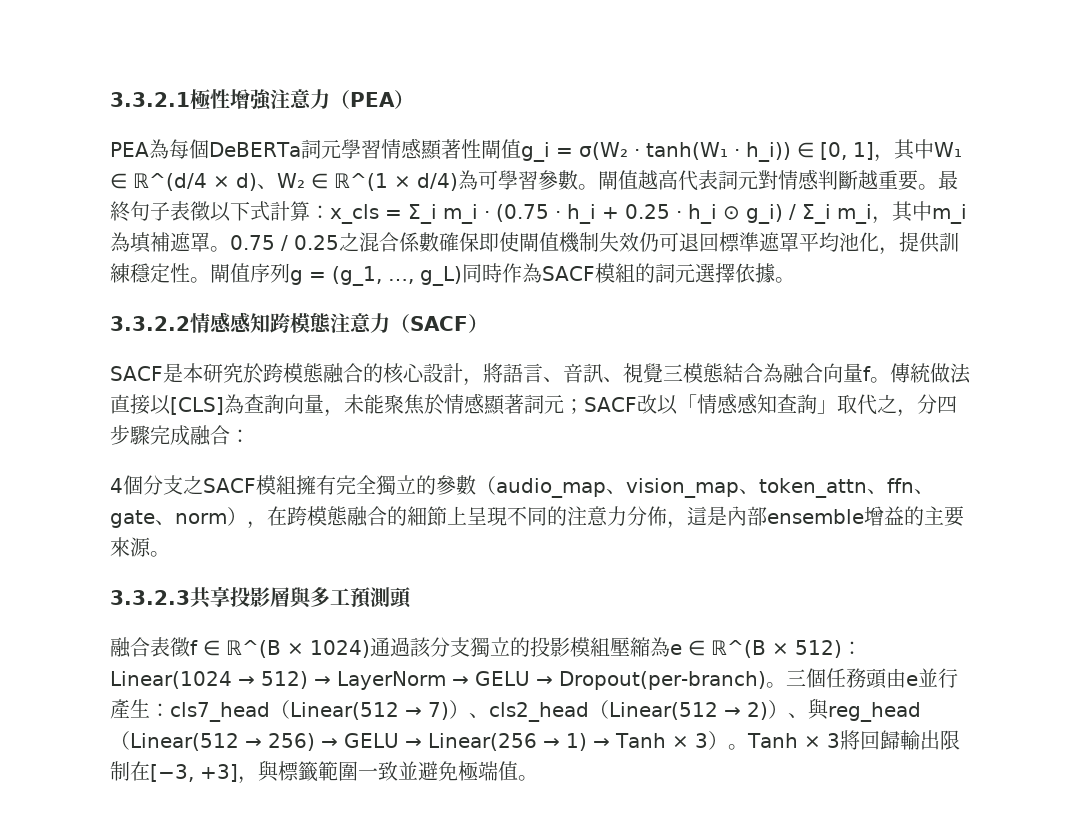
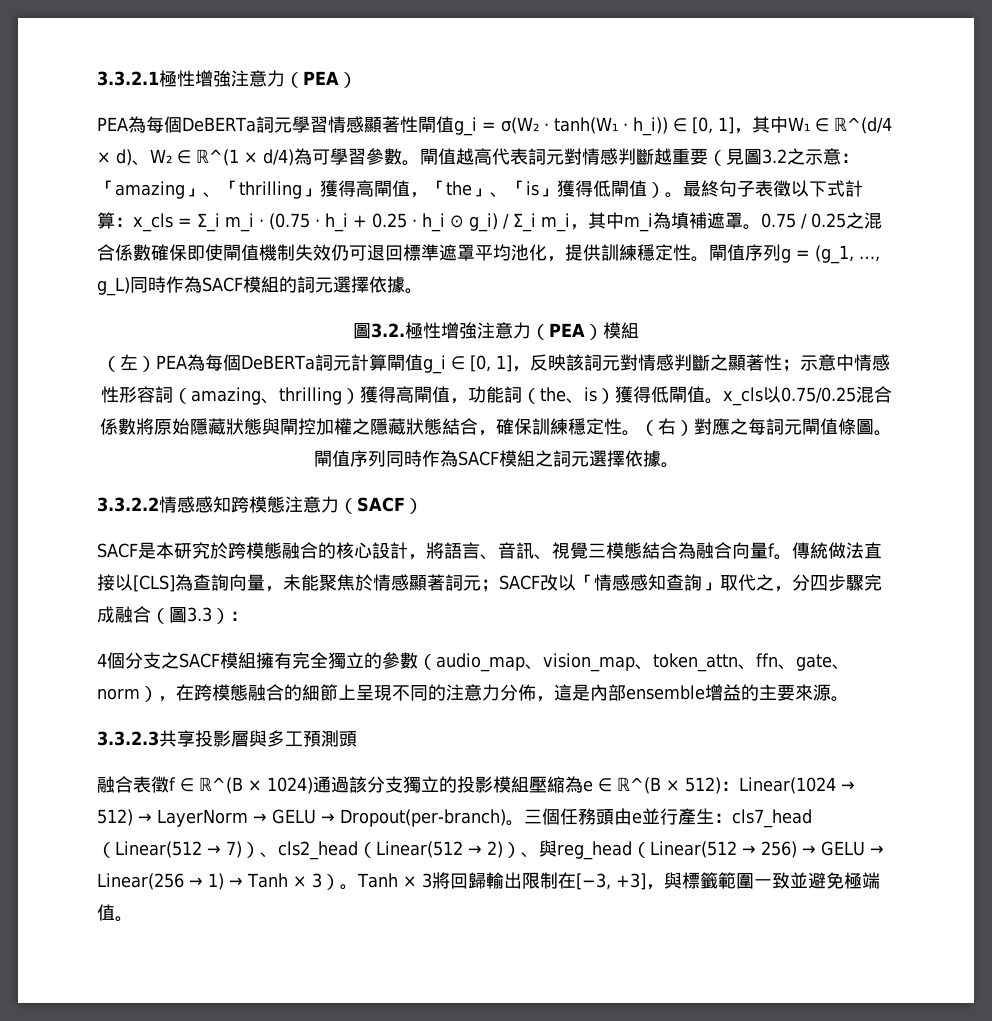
- 閘值越高代表詞元對情感判斷越重要。
+ 閘值越高代表詞元對情感判斷越重要（見圖3.2之示意：「amazing」、「thrilling」獲得高閘值，「the」、「is」獲得低閘值）。
+ 圖3.2.極性增強注意力（PEA）模組
+ （左）PEA為每個DeBERTa詞元計算閘值g_i ∈ [0, 1]，反映該詞元對情感判斷之顯著性；示意中情感性形容詞（amazing、thrilling）獲得高閘值，功能詞（the、is）獲得低閘值。x_cls以0.75/0.25混合係數將原始隱藏狀態與閘控加權之隱藏狀態結合，確保訓練穩定性。（右）對應之每詞元閘值條圖。閘值序列同時作為SACF模組之詞元選擇依據。
- 傳統做法直接以[CLS]為查詢向量，未能聚焦於情感顯著詞元；SACF改以「情感感知查詢」取代之，分四步驟完成融合：
+ 傳統做法直接以[CLS]為查詢向量，未能聚焦於情感顯著詞元；SACF改以「情感感知查詢」取代之，分四步驟完成融合（圖3.3）：

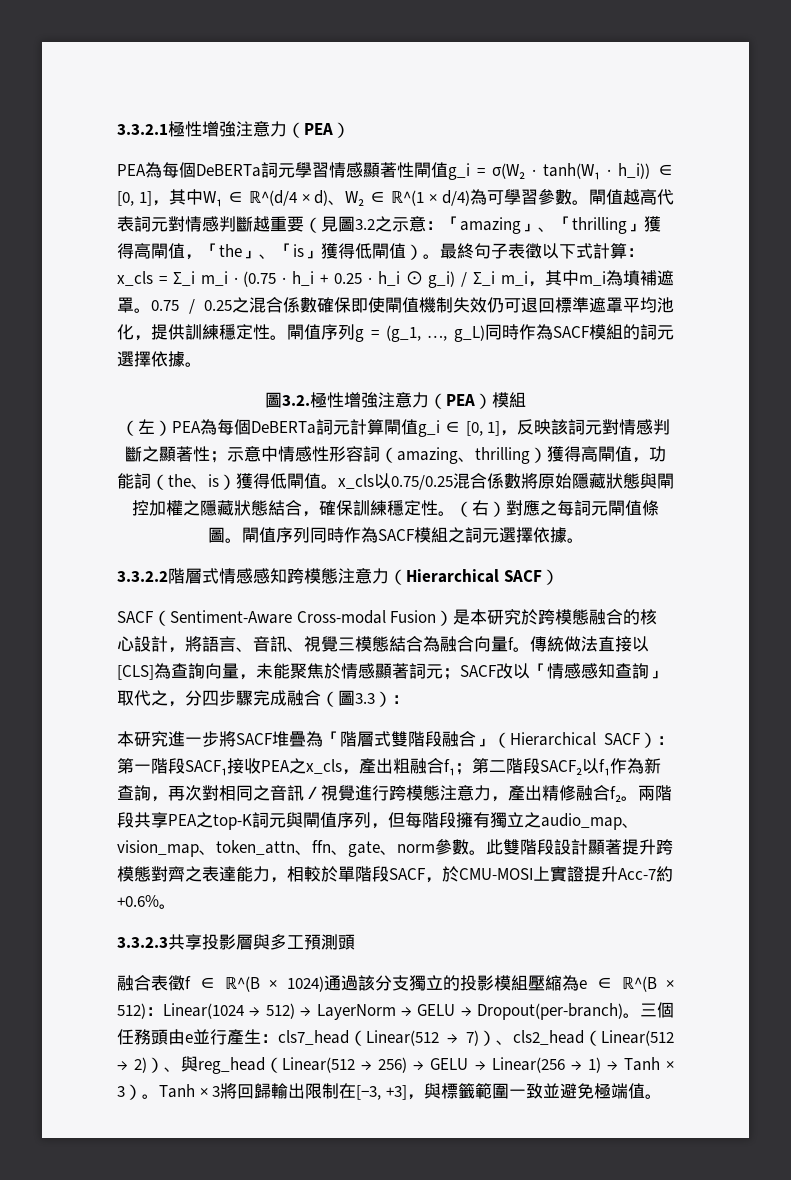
- 3.3.2.2情感感知跨模態注意力（SACF）
+ 3.3.2.2階層式情感感知跨模態注意力（Hierarchical SACF）
- SACF是本研究於跨模態融合的核心設計，將語言、音訊、視覺三模態結合為融合向量f。
+ SACF（Sentiment-Aware Cross-modal Fusion）是本研究於跨模態融合的核心設計，將語言、音訊、視覺三模態結合為融合向量f。
- 4個分支之SACF模組擁有完全獨立的參數（audio_map、vision_map、token_attn、ffn、gate、norm），在跨模態融合的細節上呈現不同的注意力分佈，這是內部ensemble增益的主要來源。
+ 本研究進一步將SACF堆疊為「階層式雙階段融合」（Hierarchical SACF）：第一階段SACF₁接收PEA之x_cls，產出粗融合f₁；第二階段SACF₂以f₁作為新查詢，再次對相同之音訊／視覺進行跨模態注意力，產出精修融合f₂。兩階段共享PEA之top-K詞元與閘值序列，但每階段擁有獨立之audio_map、vision_map、token_attn、ffn、gate、norm參數。此雙階段設計顯著提升跨模態對齊之表達能力，相較於單階段SACF，於CMU-MOSI上實證提升Acc-7約+0.6%。

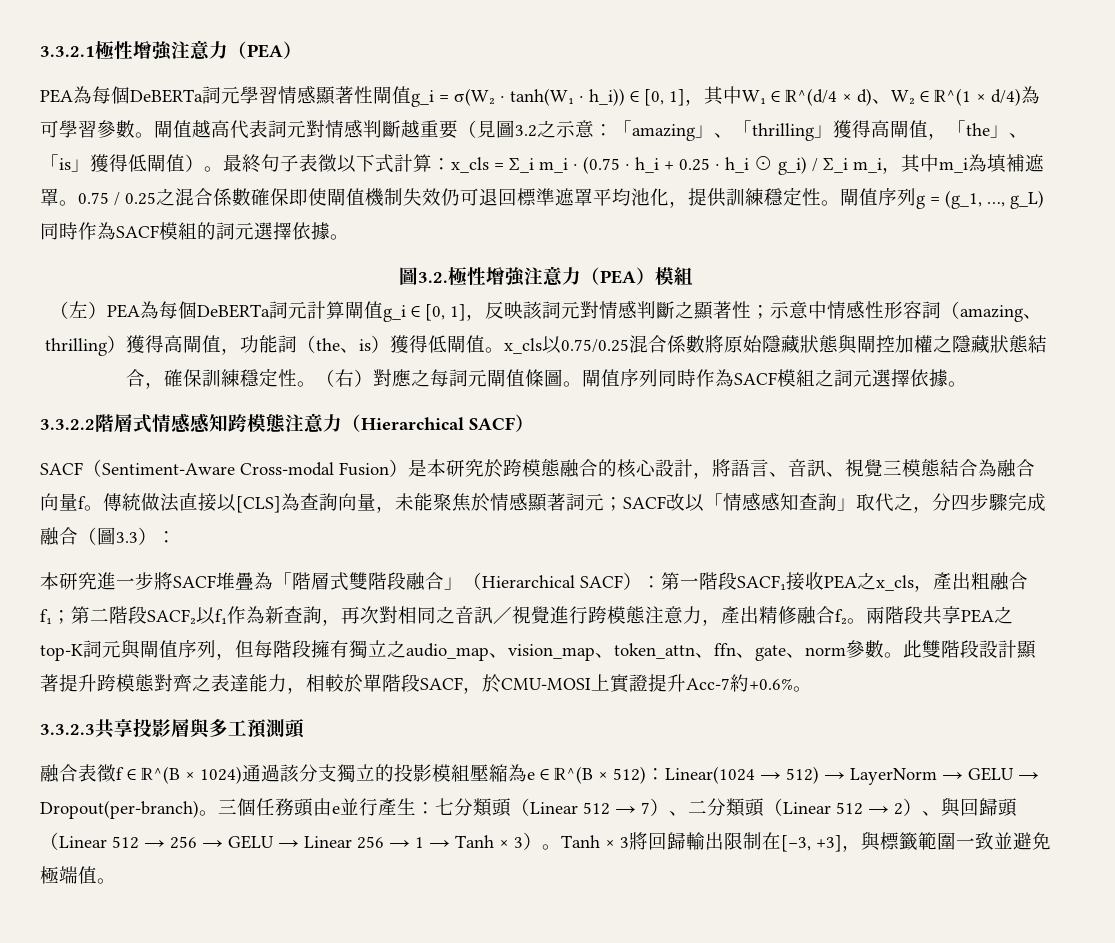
- 三個任務頭由e並行產生：cls7_head（Linear(512 → 7)）、cls2_head（Linear(512 → 2)）、與reg_head（Linear(512 → 256) → GELU → Linear(256 → 1) → Tanh × 3）。
+ 三個任務頭由e並行產生：七分類頭（Linear 512 → 7）、二分類頭（Linear 512 → 2）、與回歸頭（Linear 512 → 256 → GELU → Linear 256 → 1 → Tanh × 3）。

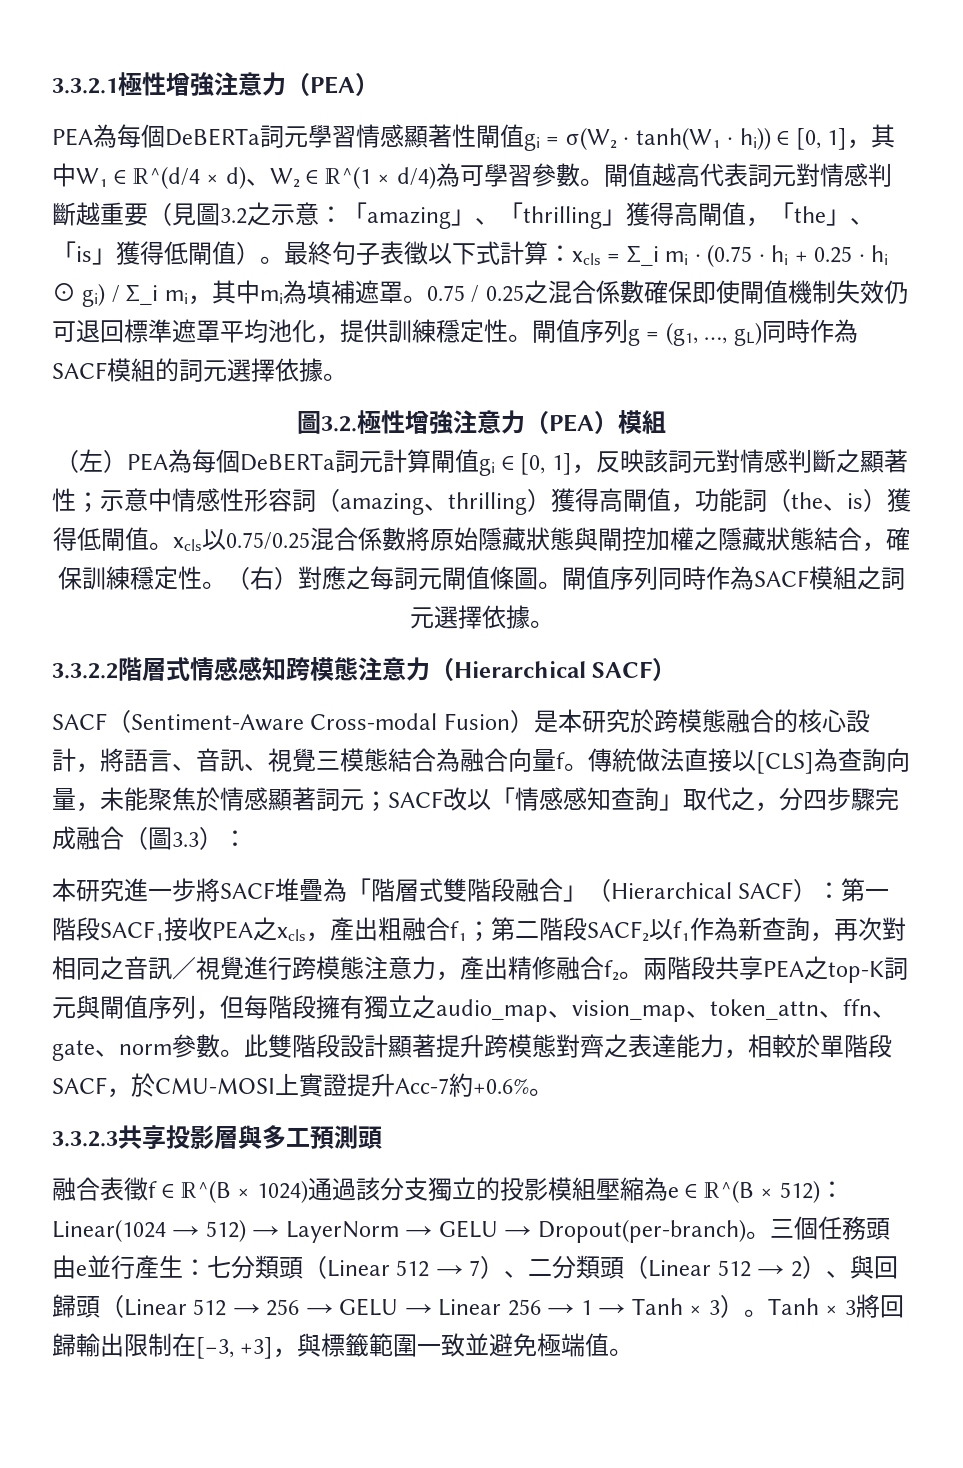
- PEA為每個DeBERTa詞元學習情感顯著性閘值g_i = σ(W₂ · tanh(W₁ · h_i)) ∈ [0, 1]，其中W₁ ∈ ℝ^(d/4 × d)、W₂ ∈ ℝ^(1 × d/4)為可學習參數。
+ PEA為每個DeBERTa詞元學習情感顯著性閘值gi = σ(W₂ · tanh(W₁ · hi)) ∈ [0, 1]，其中W₁ ∈ ℝ^(d/4 × d)、W₂ ∈ ℝ^(1 × d/4)為可學習參數。
- 最終句子表徵以下式計算：x_cls = Σ_i m_i · (0.75 · h_i + 0.25 · h_i ⊙ g_i) / Σ_i m_i，其中m_i為填補遮罩。
+ 最終句子表徵以下式計算：xcls = Σ_i mi · (0.75 · hi + 0.25 · hi ⊙ gi) / Σ_i mi，其中mi為填補遮罩。
- 閘值序列g = (g_1, …, g_L)同時作為SACF模組的詞元選擇依據。
+ 閘值序列g = (g1, …, gL)同時作為SACF模組的詞元選擇依據。
- （左）PEA為每個DeBERTa詞元計算閘值g_i ∈ [0, 1]，反映該詞元對情感判斷之顯著性；示意中情感性形容詞（amazing、thrilling）獲得高閘值，功能詞（the、is）獲得低閘值。x_cls以0.75/0.25混合係數將原始隱藏狀態與閘控加權之隱藏狀態結合，確保訓練穩定性。
+ （左）PEA為每個DeBERTa詞元計算閘值gi ∈ [0, 1]，反映該詞元對情感判斷之顯著性；示意中情感性形容詞（amazing、thrilling）獲得高閘值，功能詞（the、is）獲得低閘值。xcls以0.75/0.25混合係數將原始隱藏狀態與閘控加權之隱藏狀態結合，確保訓練穩定性。
- 本研究進一步將SACF堆疊為「階層式雙階段融合」（Hierarchical SACF）：第一階段SACF₁接收PEA之x_cls，產出粗融合f₁；第二階段SACF₂以f₁作為新查詢，再次對相同之音訊／視覺進行跨模態注意力，產出精修融合f₂。
+ 本研究進一步將SACF堆疊為「階層式雙階段融合」（Hierarchical SACF）：第一階段SACF₁接收PEA之xcls，產出粗融合f₁；第二階段SACF₂以f₁作為新查詢，再次對相同之音訊／視覺進行跨模態注意力，產出精修融合f₂。

